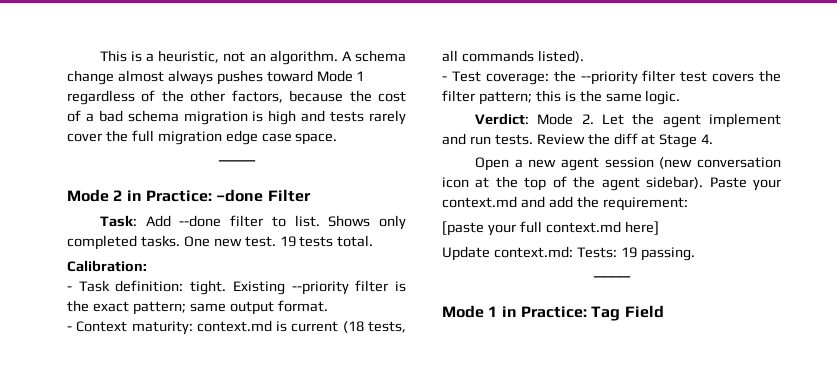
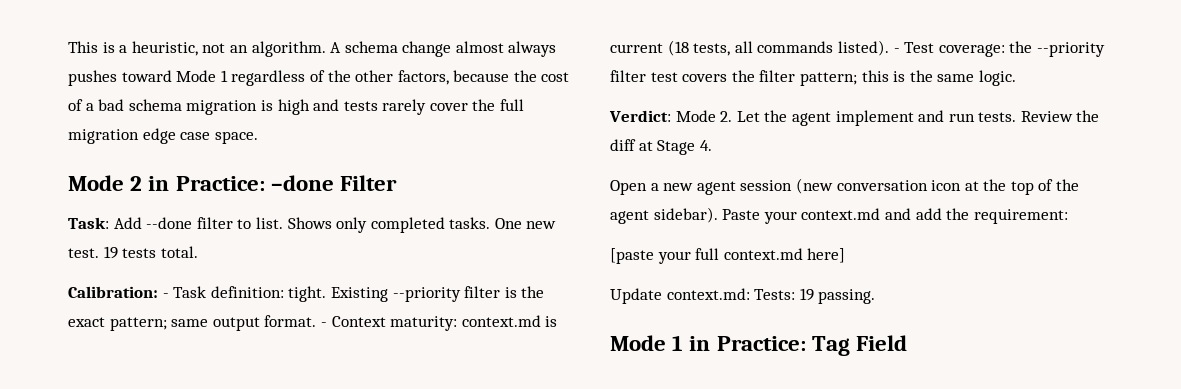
  A schema change almost always pushes toward Mode 1 regardless of the other factors, because the cost of a bad schema migration is high and tests rarely cover the full migration edge case space.
- ────
- Calibration:
- - Task definition: tight.
+ Calibration: - Task definition: tight.
- Existing --priority filter is the exact pattern; same output format.
- - Context maturity: context.md is current (18 tests, all commands listed).
- - Test coverage: the --priority filter test covers the filter pattern; this is the same logic.
+ Existing --priority filter is the exact pattern; same output format. - Context maturity: context.md is current (18 tests, all commands listed). - Test coverage: the --priority filter test covers the filter pattern; this is the same logic.
  Update context.md: Tests: 19 passing.
- ────

